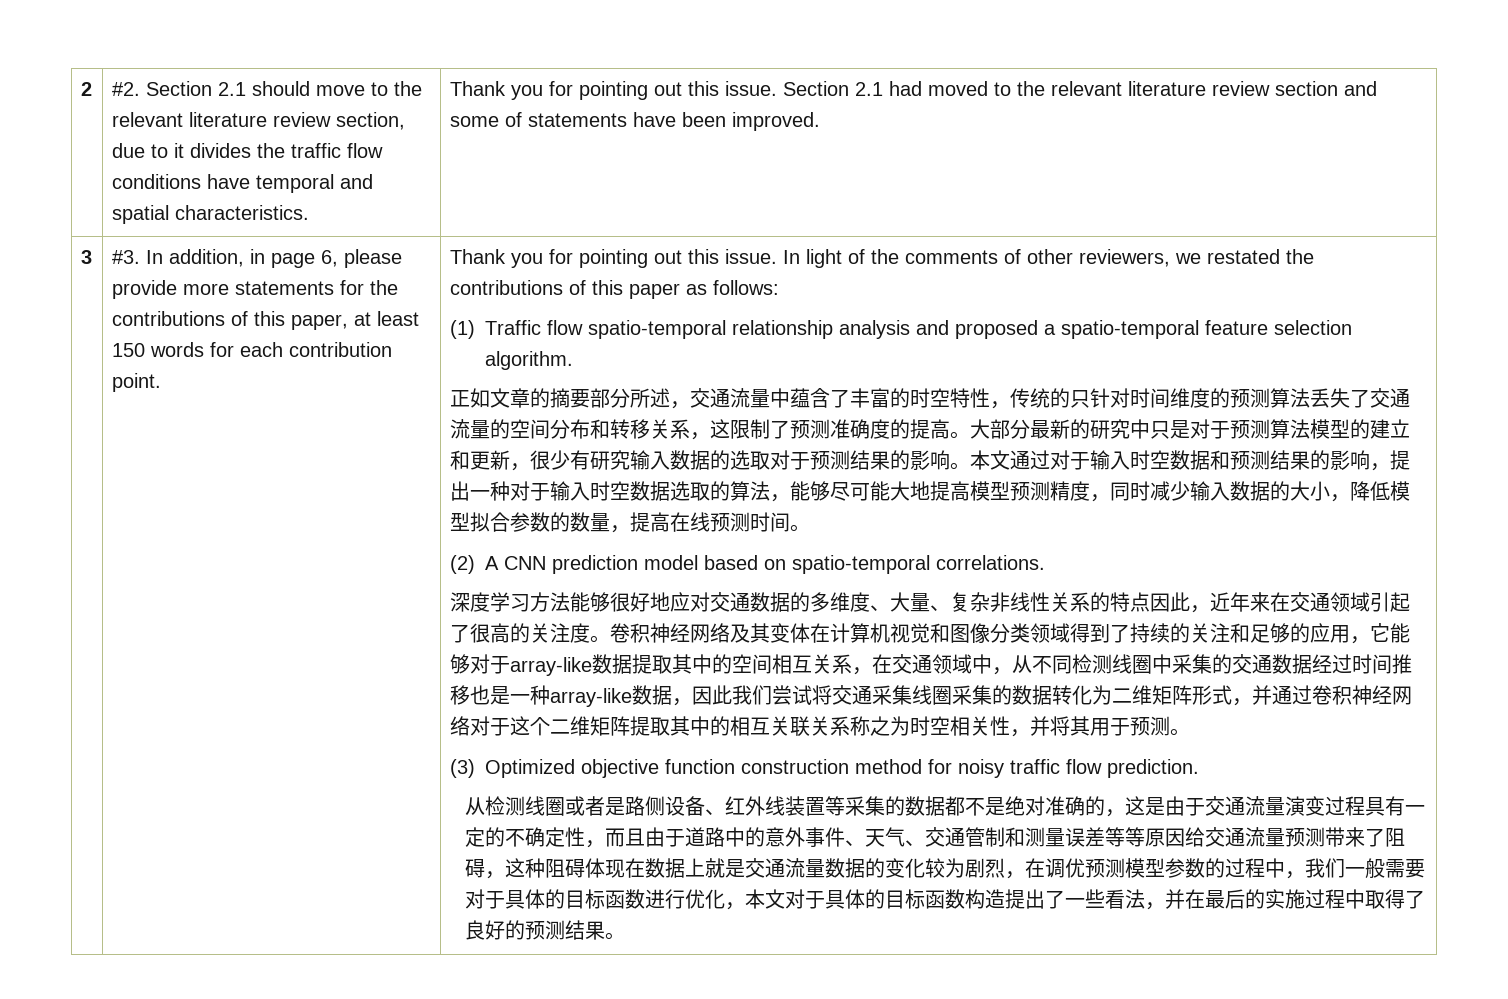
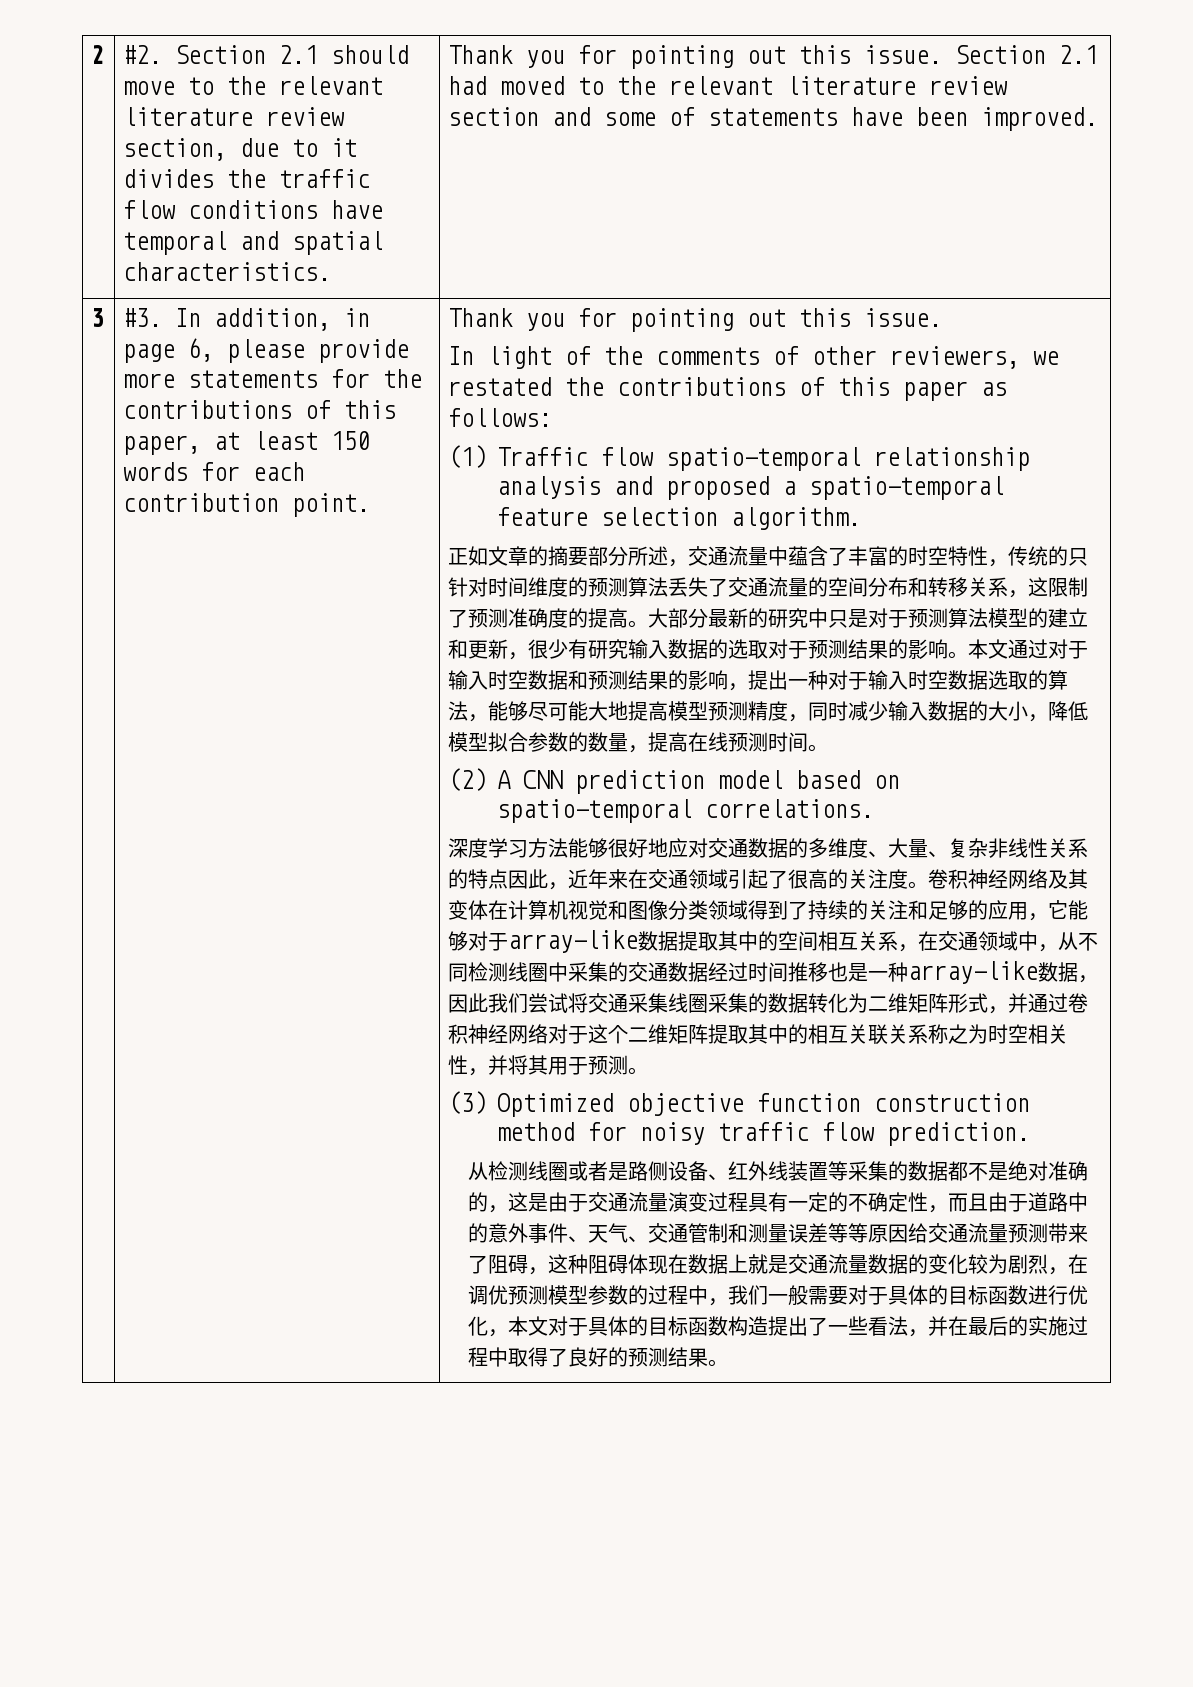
- In addition, in page 6, please provide more statements for the contributions of this paper, at least 150 words for each contribution point. | Thank you for pointing out this issue. In light of the comments of other reviewers, we restated the contributions of this paper as follows:
+ In addition, in page 6, please provide more statements for the contributions of this paper, at least 150 words for each contribution point. | Thank you for pointing out this issue.
+ In light of the comments of other reviewers, we restated the contributions of this paper as follows:

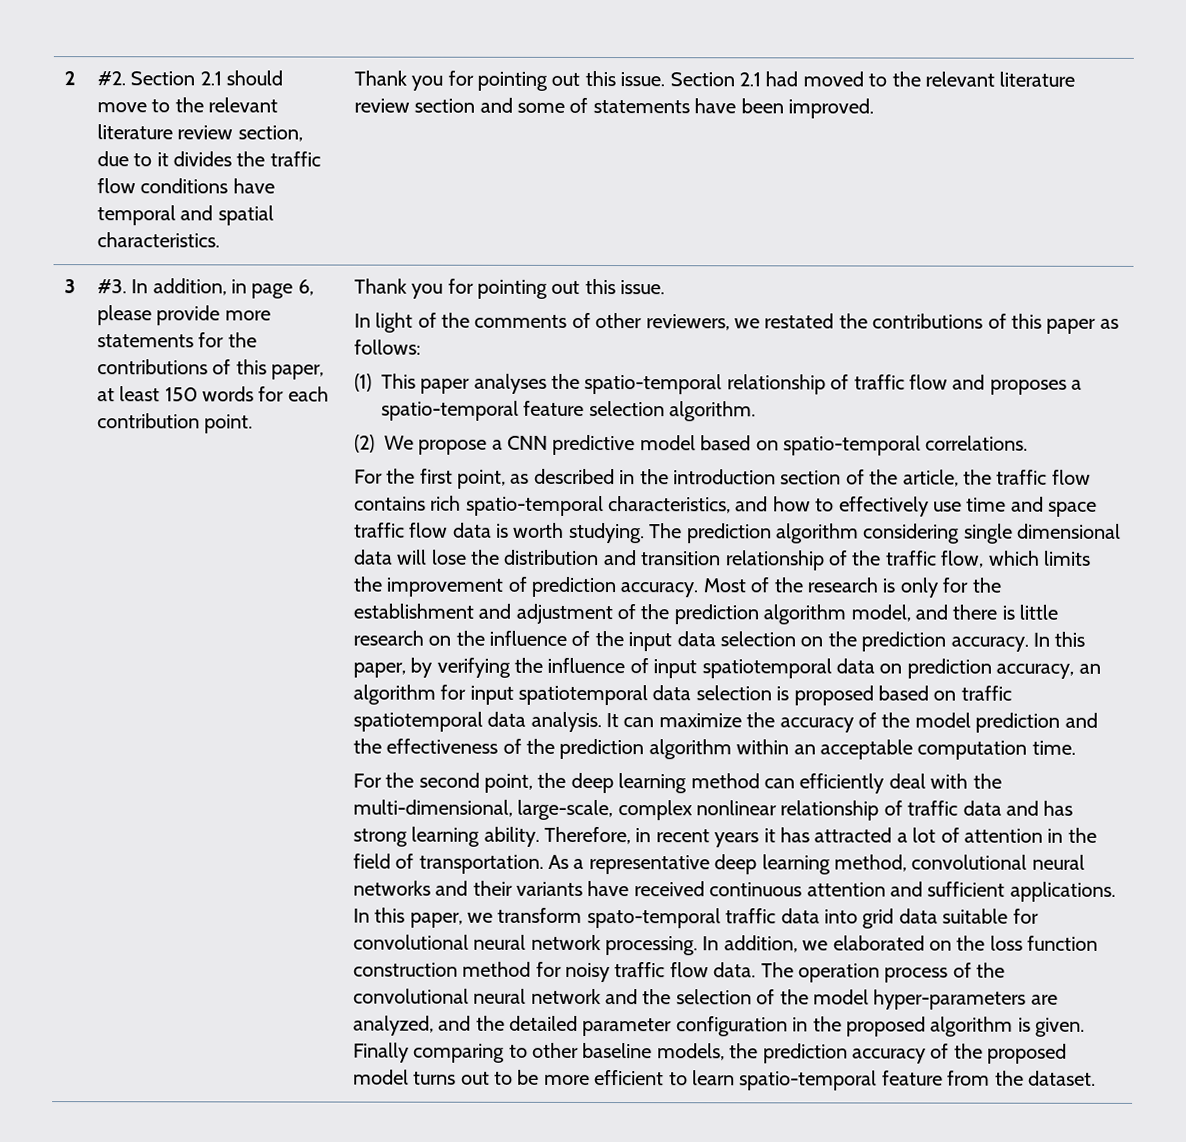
- (1) Traffic flow spatio-temporal relationship analysis and proposed a spatio-temporal feature selection algorithm.
+ (1) This paper analyses the spatio-temporal relationship of traffic flow and proposes a spatio-temporal feature selection algorithm.
- 正如文章的摘要部分所述，交通流量中蕴含了丰富的时空特性，传统的只针对时间维度的预测算法丢失了交通流量的空间分布和转移关系，这限制了预测准确度的提高。大部分最新的研究中只是对于预测算法模型的建立和更新，很少有研究输入数据的选取对于预测结果的影响。本文通过对于输入时空数据和预测结果的影响，提出一种对于输入时空数据选取的算法，能够尽可能大地提高模型预测精度，同时减少输入数据的大小，降低模型拟合参数的数量，提高在线预测时间。
- (2) A CNN prediction model based on spatio-temporal correlations.
+ (2) We propose a CNN predictive model based on spatio-temporal correlations.
- 深度学习方法能够很好地应对交通数据的多维度、大量、复杂非线性关系的特点因此，近年来在交通领域引起了很高的关注度。卷积神经网络及其变体在计算机视觉和图像分类领域得到了持续的关注和足够的应用，它能够对于array-like数据提取其中的空间相互关系，在交通领域中，从不同检测线圈中采集的交通数据经过时间推移也是一种array-like数据，因此我们尝试将交通采集线圈采集的数据转化为二维矩阵形式，并通过卷积神经网络对于这个二维矩阵提取其中的相互关联关系称之为时空相关性，并将其用于预测。
- (3) Optimized objective function construction method for noisy traffic flow prediction.
- 从检测线圈或者是路侧设备、红外线装置等采集的数据都不是绝对准确的，这是由于交通流量演变过程具有一定的不确定性，而且由于道路中的意外事件、天气、交通管制和测量误差等等原因给交通流量预测带来了阻碍，这种阻碍体现在数据上就是交通流量数据的变化较为剧烈，在调优预测模型参数的过程中，我们一般需要对于具体的目标函数进行优化，本文对于具体的目标函数构造提出了一些看法，并在最后的实施过程中取得了良好的预测结果。
+ For the first point, as described in the introduction section of the article, the traffic flow contains rich spatio-temporal characteristics, and how to effectively use time and space traffic flow data is worth studying. The prediction algorithm considering single dimensional data will lose the distribution and transition relationship of the traffic flow, which limits the improvement of prediction accuracy. Most of the research is only for the establishment and adjustment of the prediction algorithm model, and there is little research on the influence of the input data selection on the prediction accuracy. In this paper, by verifying the influence of input spatiotemporal data on prediction accuracy, an algorithm for input spatiotemporal data selection is proposed based on traffic spatiotemporal data analysis. It can maximize the accuracy of the model prediction and the effectiveness of the prediction algorithm within an acceptable computation time.
+ For the second point, the deep learning method can efficiently deal with the multi-dimensional, large-scale, complex nonlinear relationship of traffic data and has strong learning ability. Therefore, in recent years it has attracted a lot of attention in the field of transportation. As a representative deep learning method, convolutional neural networks and their variants have received continuous attention and sufficient applications. In this paper, we transform spato-temporal traffic data into grid data suitable for convolutional neural network processing. In addition, we elaborated on the loss function construction method for noisy traffic flow data. The operation process of the convolutional neural network and the selection of the model hyper-parameters are analyzed, and the detailed parameter configuration in the proposed algorithm is given. Finally comparing to other baseline models, the prediction accuracy of the proposed model turns out to be more efficient to learn spatio-temporal feature from the dataset.

